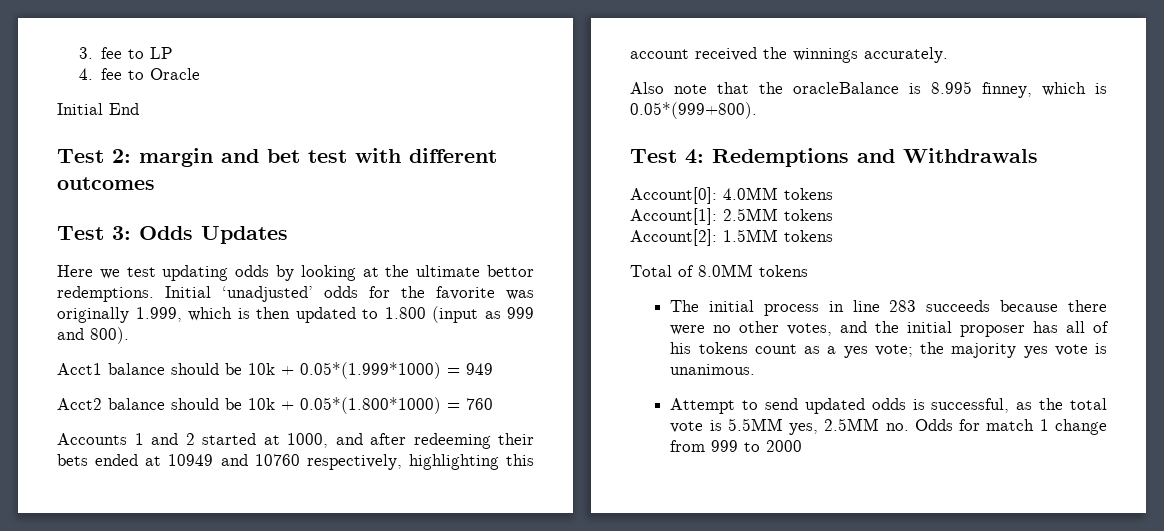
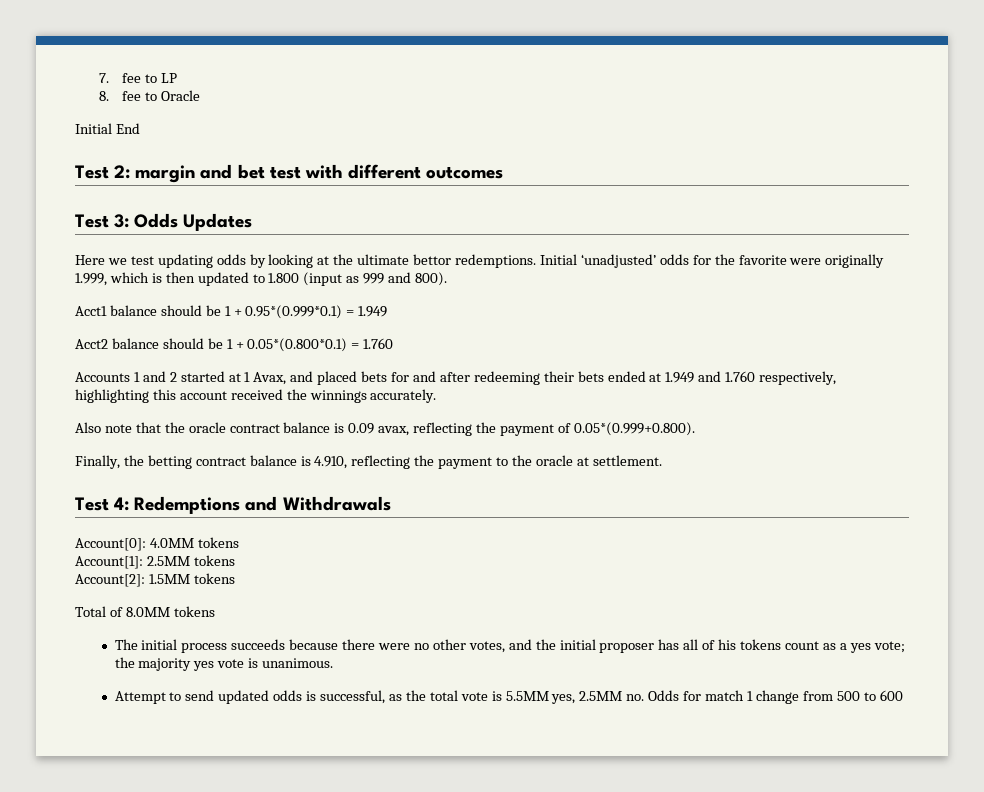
- 3. fee to LP
+ 7. fee to LP
- 4. fee to Oracle
+ 8. fee to Oracle
- Initial ‘unadjusted’ odds for the favorite was originally 1.999, which is then updated to 1.800 (input as 999 and 800).
+ Initial ‘unadjusted’ odds for the favorite were originally 1.999, which is then updated to 1.800 (input as 999 and 800).
- Acct1 balance should be 10k + 0.05*(1.999*1000) = 949
+ Acct1 balance should be 1 + 0.95*(0.999*0.1) = 1.949
- Acct2 balance should be 10k + 0.05*(1.800*1000) = 760
+ Acct2 balance should be 1 + 0.05*(0.800*0.1) = 1.760
- Accounts 1 and 2 started at 1000, and after redeeming their bets ended at 10949 and 10760 respectively, highlighting this account received the winnings accurately.
+ Accounts 1 and 2 started at 1 Avax, and placed bets for and after redeeming their bets ended at 1.949 and 1.760 respectively, highlighting this account received the winnings accurately.
- Also note that the oracleBalance is 8.995 finney, which is 0.05*(999+800).
+ Also note that the oracle contract balance is 0.09 avax, reflecting the payment of 0.05*(0.999+0.800).
+ Finally, the betting contract balance is 4.910, reflecting the payment to the oracle at settlement.
- The initial process in line 283 succeeds because there were no other votes, and the initial proposer has all of his tokens count as a yes vote; the majority yes vote is unanimous.
+ The initial process succeeds because there were no other votes, and the initial proposer has all of his tokens count as a yes vote; the majority yes vote is unanimous.
- Attempt to send updated odds is successful, as the total vote is 5.5MM yes, 2.5MM no. Odds for match 1 change from 999 to 2000
+ Attempt to send updated odds is successful, as the total vote is 5.5MM yes, 2.5MM no. Odds for match 1 change from 500 to 600

